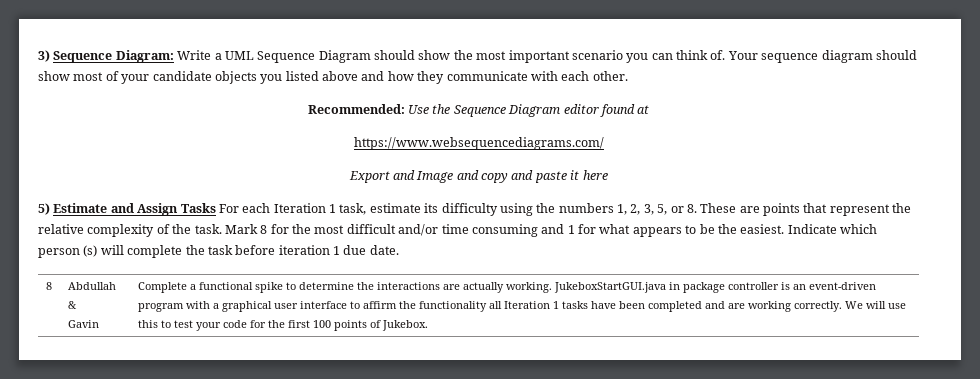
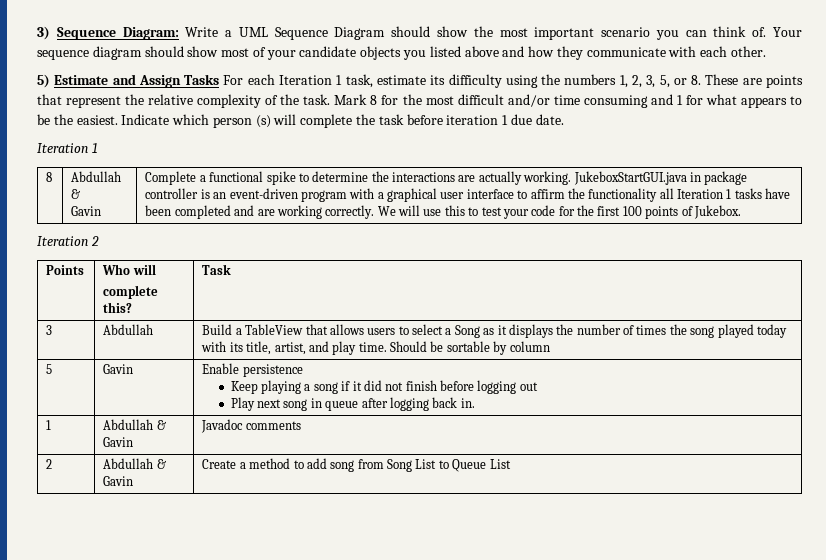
- Recommended: Use the Sequence Diagram editor found at
- https://www.websequencediagrams.com/
- Export and Image and copy and paste it here
  Indicate which person (s) will complete the task before iteration 1 due date.
+ Iteration 1
+ Iteration 2
+ Points | Who will
+ complete this? | Task
+ 3 | Abdullah | Build a TableView that allows users to select a Song as it displays the number of times the song played today with its title, artist, and play time. Should be sortable by column
+ 5 | Gavin | Enable persistence
+ Keep playing a song if it did not finish before logging out
+ Play next song in queue after logging back in.
+ 1 | Abdullah & Gavin | Javadoc comments
+ 2 | Abdullah & Gavin | Create a method to add song from Song List to Queue List

